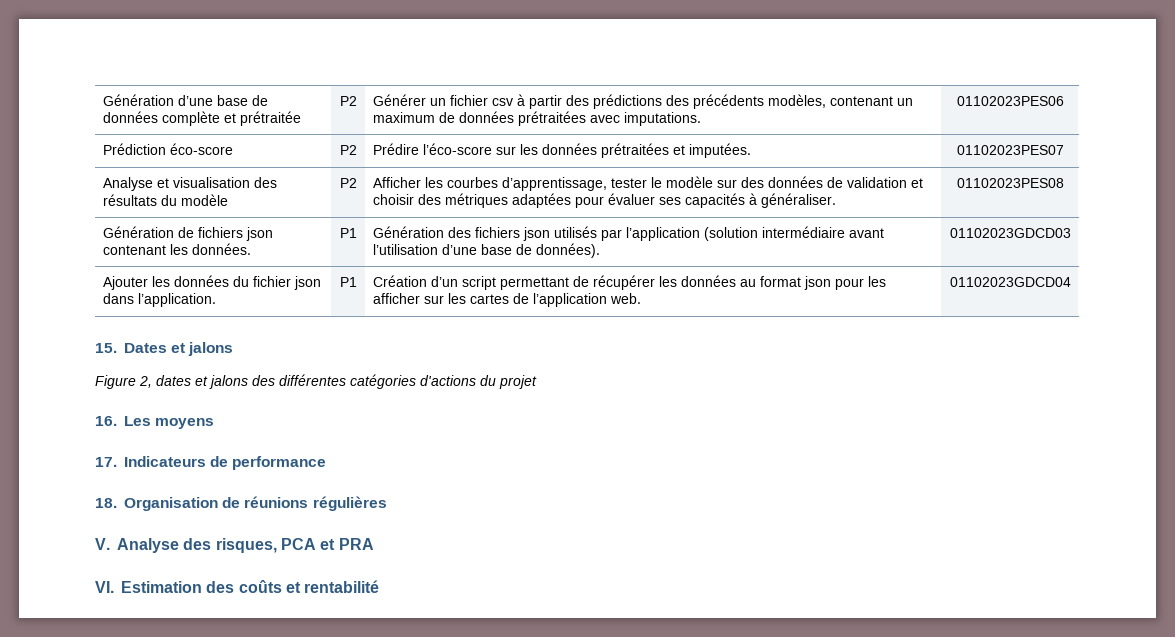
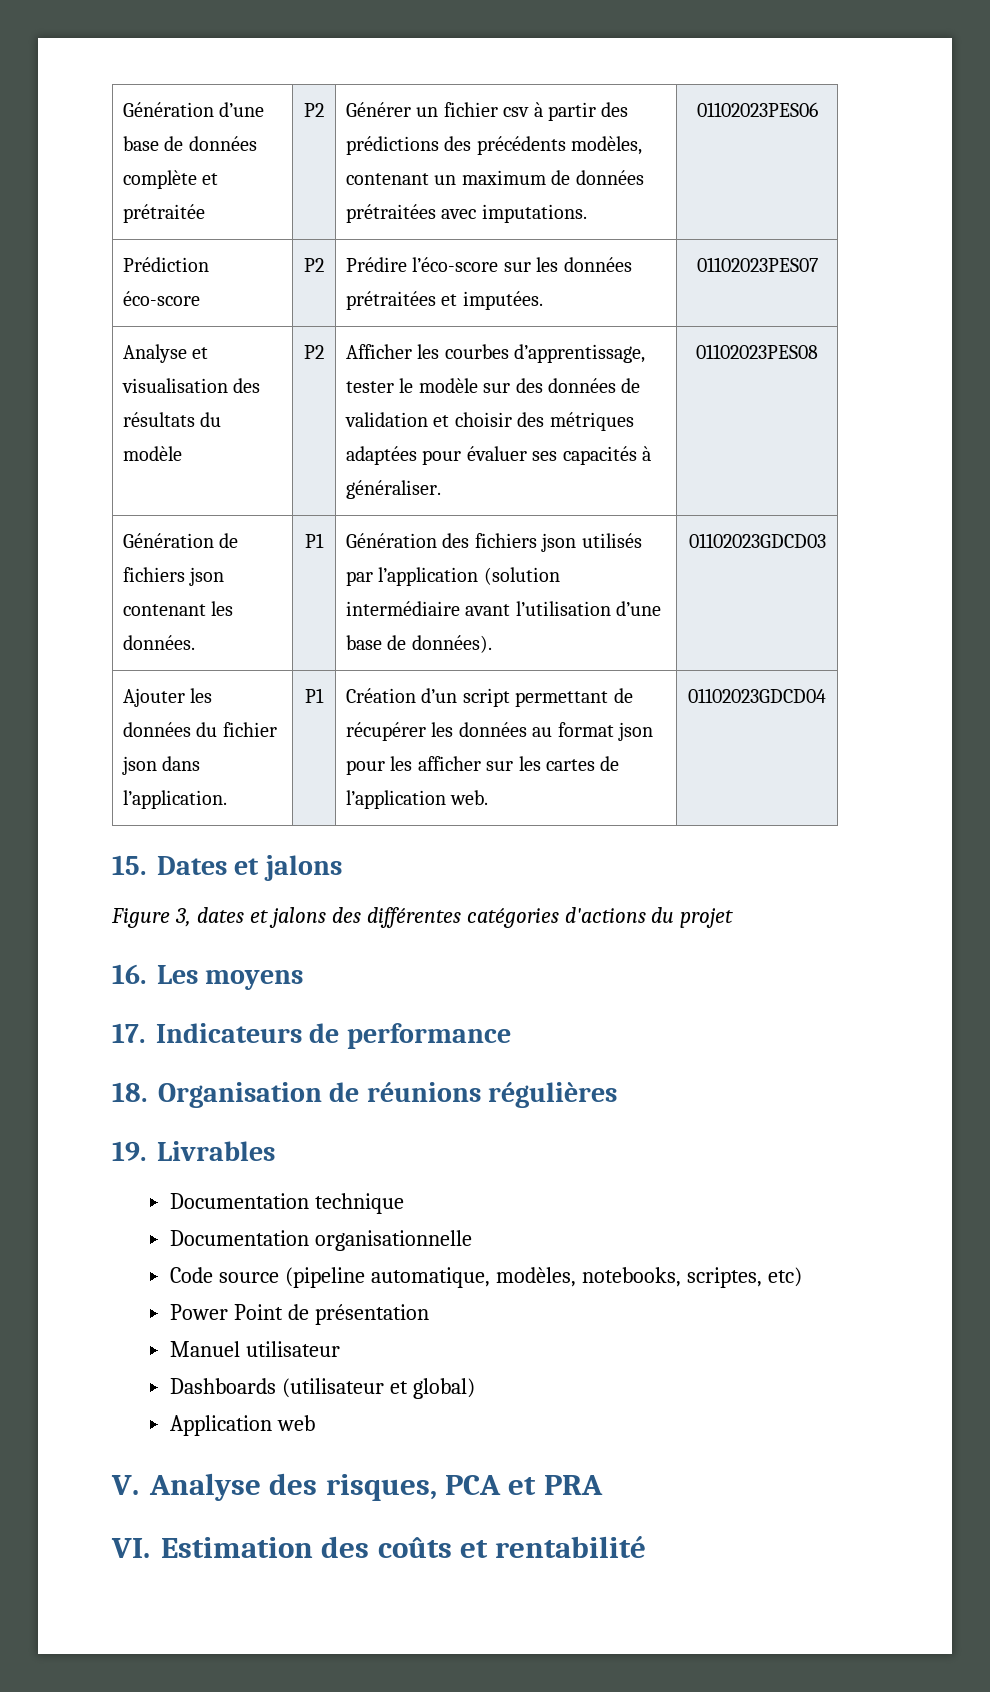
- Figure 2, dates et jalons des différentes catégories d'actions du projet
+ Figure 3, dates et jalons des différentes catégories d'actions du projet
+ 19. Livrables
+ Documentation technique
+ Documentation organisationnelle
+ Code source (pipeline automatique, modèles, notebooks, scriptes, etc)
+ Power Point de présentation
+ Manuel utilisateur
+ Dashboards (utilisateur et global)
+ Application web

